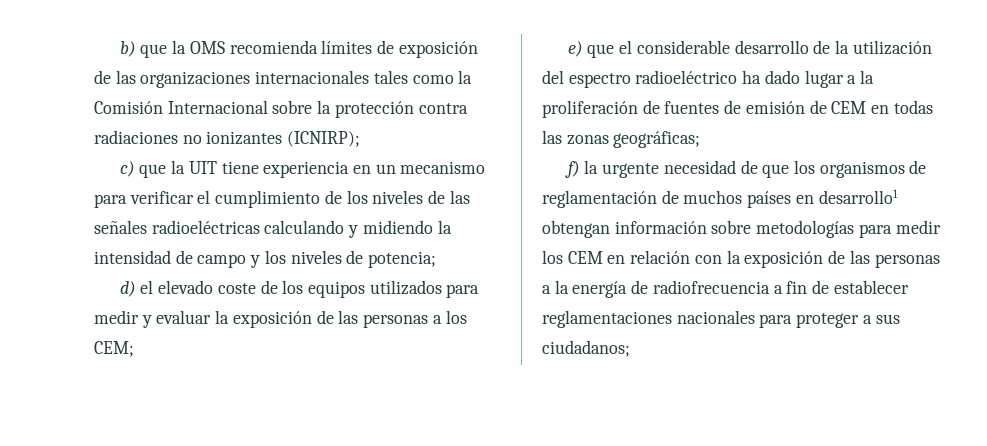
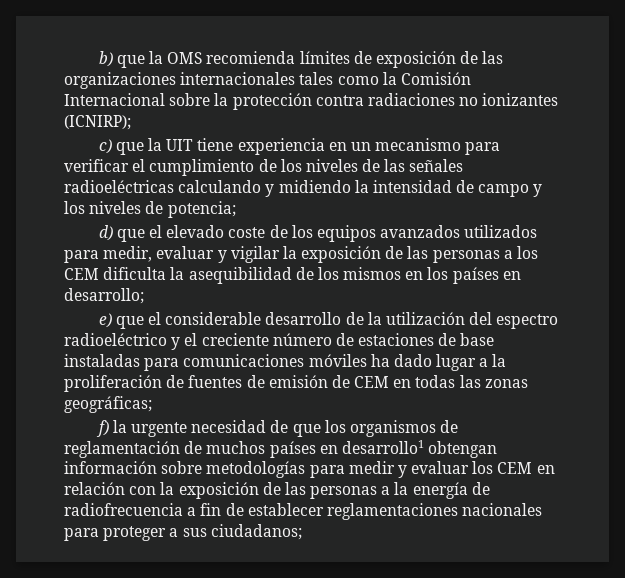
- d) el elevado coste de los equipos utilizados para medir y evaluar la exposición de las personas a los CEM;
+ d) que el elevado coste de los equipos avanzados utilizados para medir, evaluar y vigilar la exposición de las personas a los CEM dificulta la asequibilidad de los mismos en los países en desarrollo;
- e) que el considerable desarrollo de la utilización del espectro radioeléctrico ha dado lugar a la proliferación de fuentes de emisión de CEM en todas las zonas geográficas;
+ e) que el considerable desarrollo de la utilización del espectro radioeléctrico y el creciente número de estaciones de base instaladas para comunicaciones móviles ha dado lugar a la proliferación de fuentes de emisión de CEM en todas las zonas geográficas;
- f) la urgente necesidad de que los organismos de reglamentación de muchos países en desarrollo1 obtengan información sobre metodologías para medir los CEM en relación con la exposición de las personas a la energía de radiofrecuencia a fin de establecer reglamentaciones nacionales para proteger a sus ciudadanos;
+ f) la urgente necesidad de que los organismos de reglamentación de muchos países en desarrollo1 obtengan información sobre metodologías para medir y evaluar los CEM en relación con la exposición de las personas a la energía de radiofrecuencia a fin de establecer reglamentaciones nacionales para proteger a sus ciudadanos;

